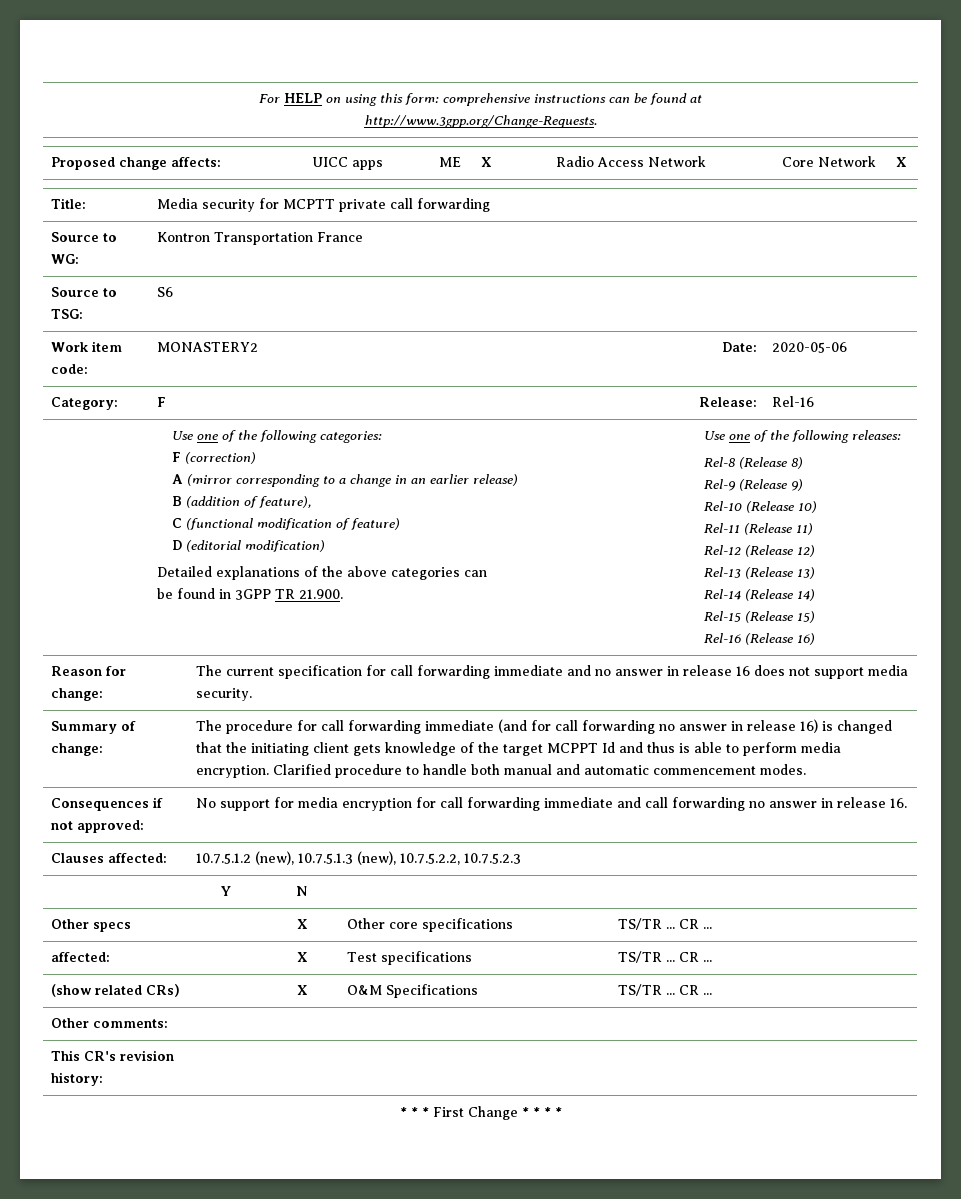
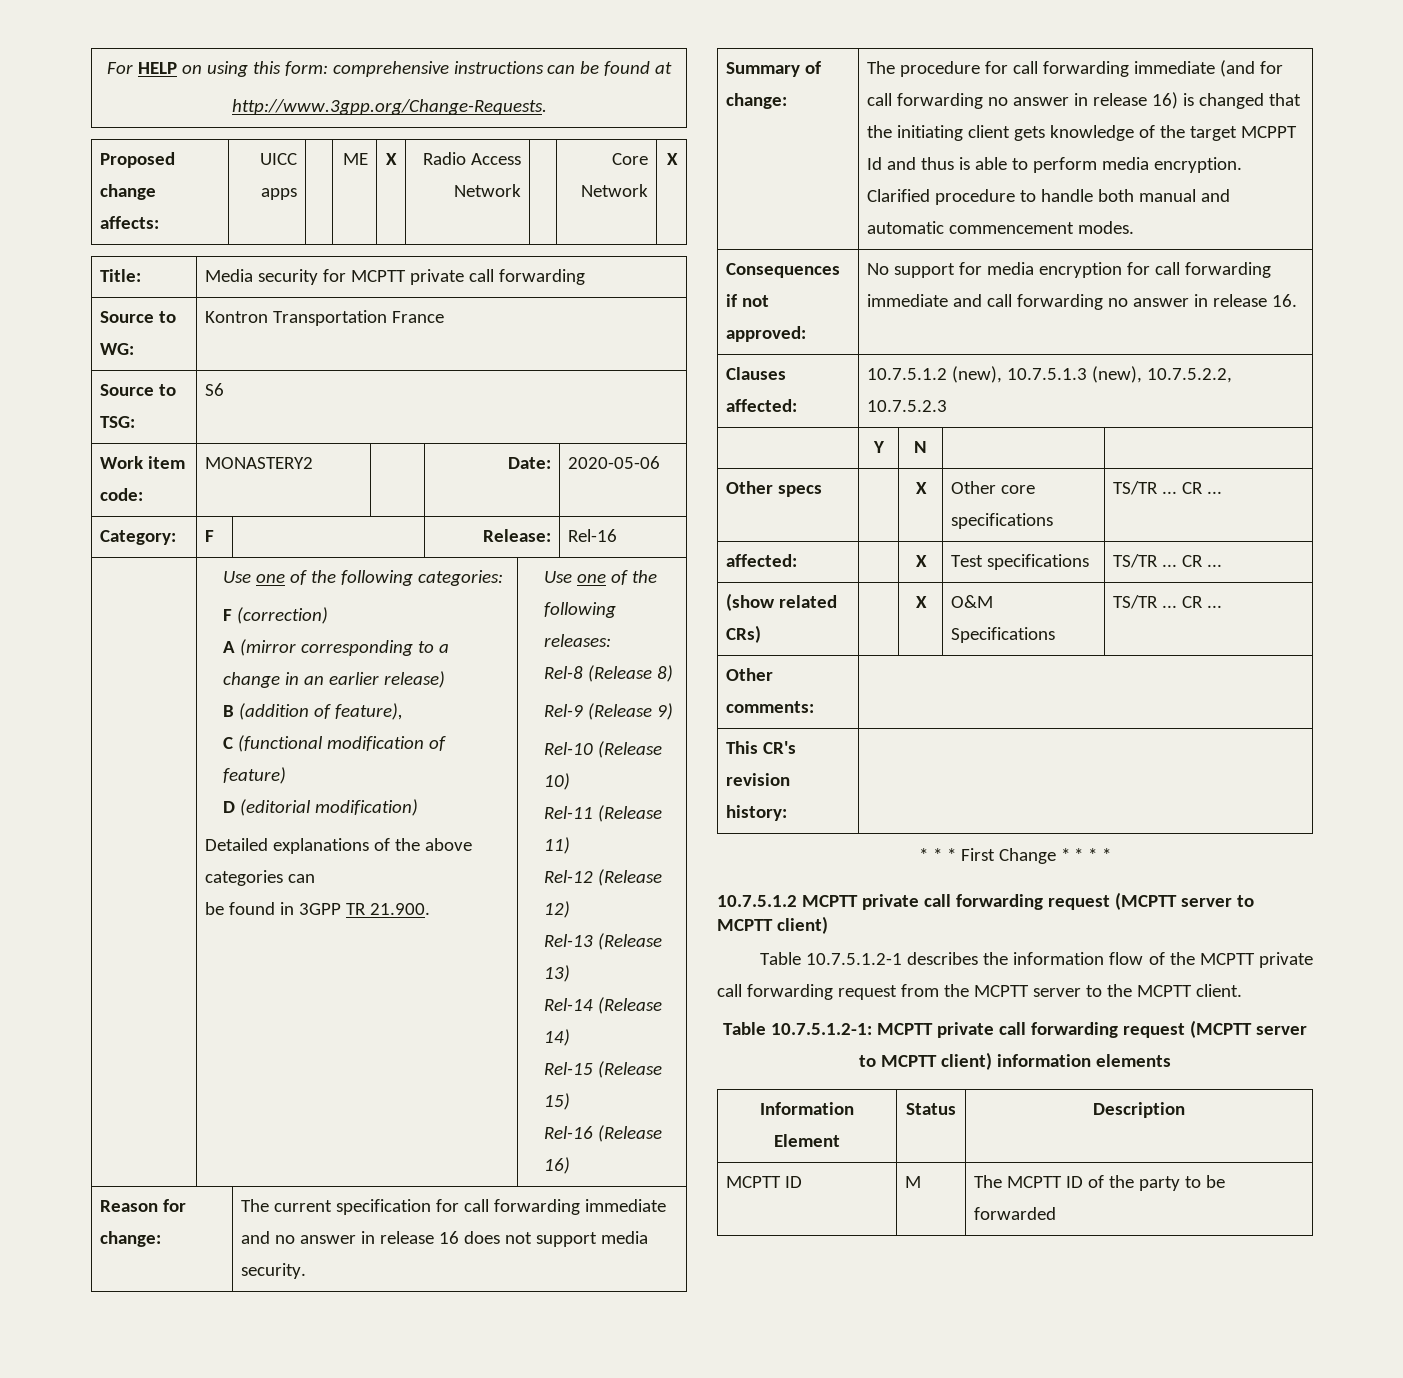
+ 10.7.5.1.2 MCPTT private call forwarding request (MCPTT server to MCPTT client)
+ Table 10.7.5.1.2-1 describes the information flow of the MCPTT private call forwarding request from the MCPTT server to the MCPTT client.
+ Table 10.7.5.1.2-1: MCPTT private call forwarding request (MCPTT server to MCPTT client) information elements
+ Information Element | Status | Description
+ MCPTT ID | M | The MCPTT ID of the party to be forwarded

